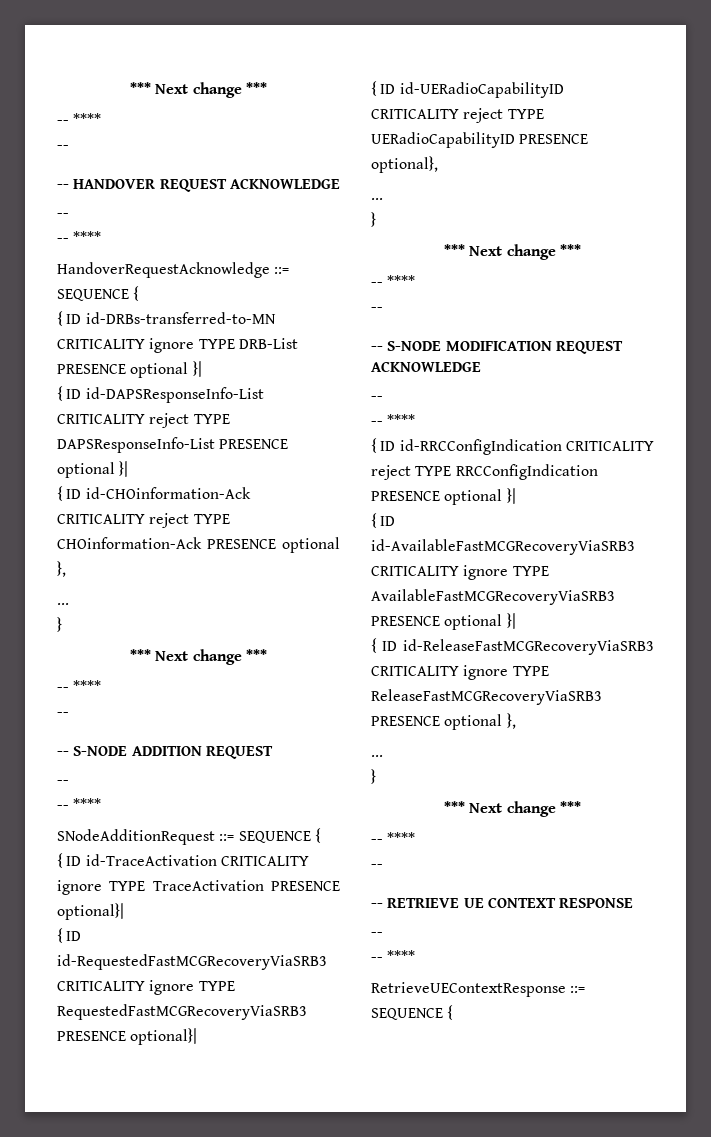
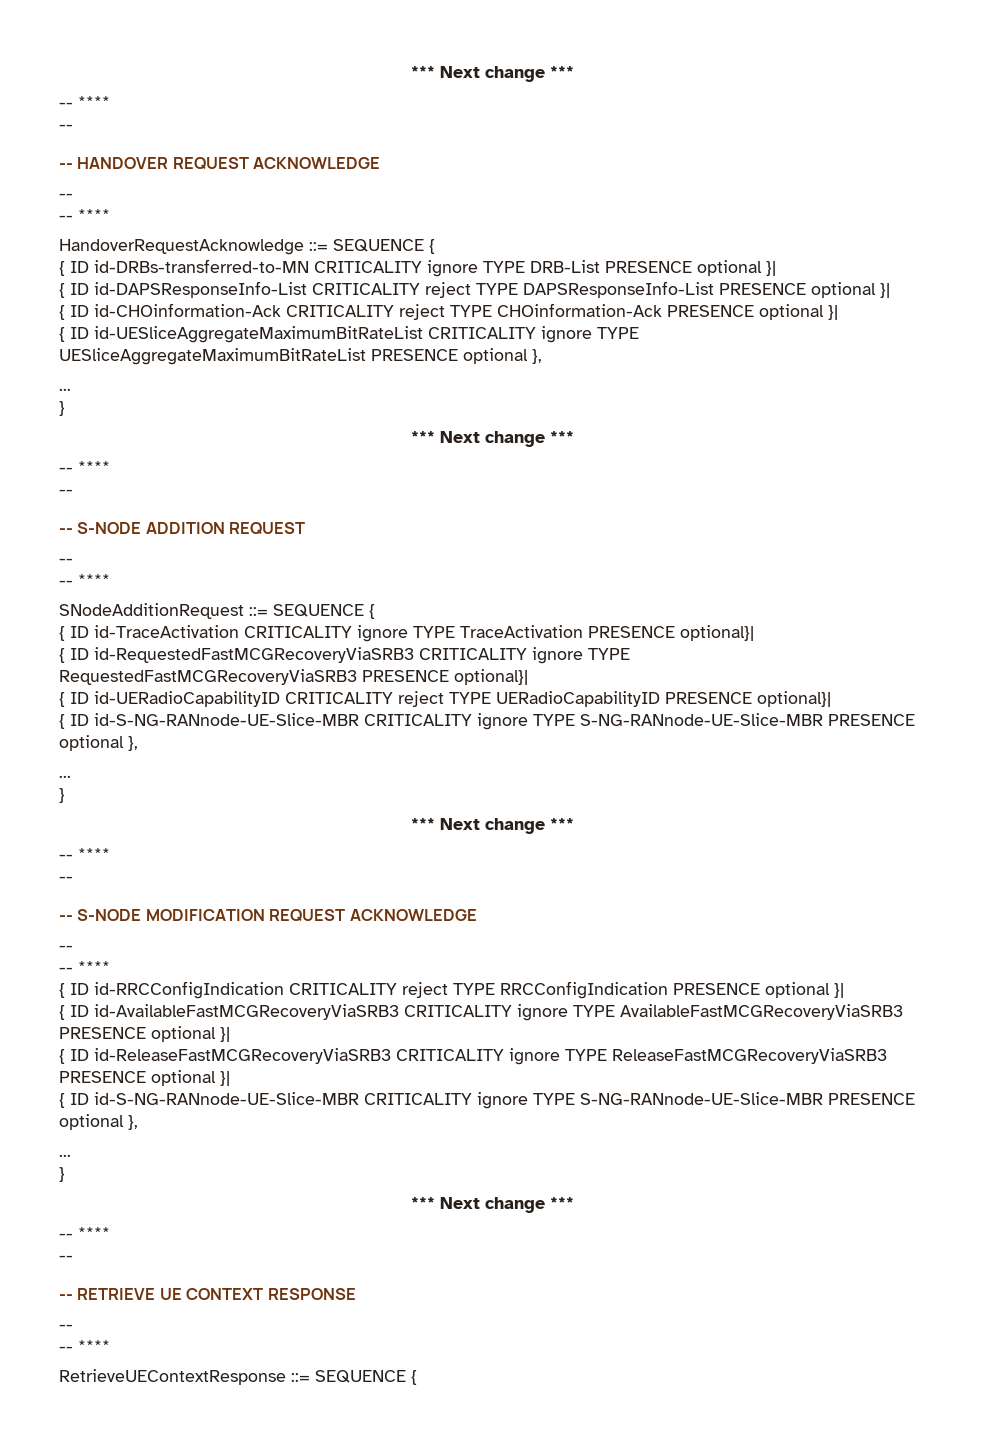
- { ID id-CHOinformation-Ack CRITICALITY reject TYPE CHOinformation-Ack PRESENCE optional },
+ { ID id-CHOinformation-Ack CRITICALITY reject TYPE CHOinformation-Ack PRESENCE optional }|
+ { ID id-UESliceAggregateMaximumBitRateList CRITICALITY ignore TYPE UESliceAggregateMaximumBitRateList PRESENCE optional },
- { ID id-UERadioCapabilityID CRITICALITY reject TYPE UERadioCapabilityID PRESENCE optional},
+ { ID id-UERadioCapabilityID CRITICALITY reject TYPE UERadioCapabilityID PRESENCE optional}|
+ { ID id-S-NG-RANnode-UE-Slice-MBR CRITICALITY ignore TYPE S-NG-RANnode-UE-Slice-MBR PRESENCE optional },
- { ID id-ReleaseFastMCGRecoveryViaSRB3 CRITICALITY ignore TYPE ReleaseFastMCGRecoveryViaSRB3 PRESENCE optional },
+ { ID id-ReleaseFastMCGRecoveryViaSRB3 CRITICALITY ignore TYPE ReleaseFastMCGRecoveryViaSRB3 PRESENCE optional }|
+ { ID id-S-NG-RANnode-UE-Slice-MBR CRITICALITY ignore TYPE S-NG-RANnode-UE-Slice-MBR PRESENCE optional },

